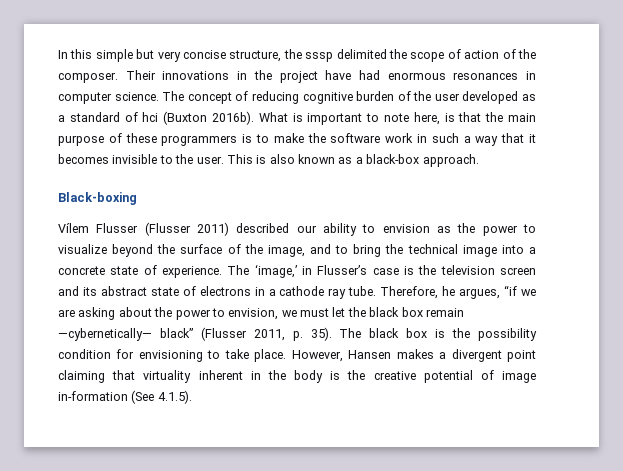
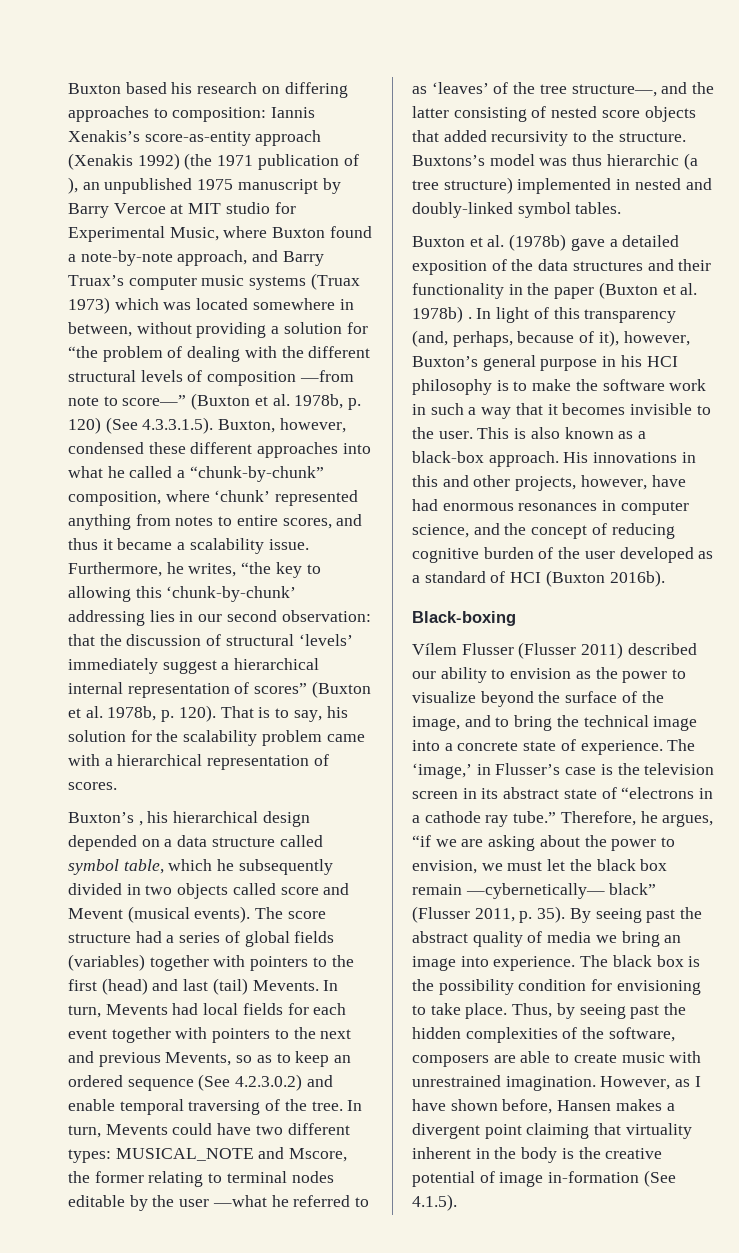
- In this simple but very concise structure, the sssp delimited the scope of action of the composer. Their innovations in the project have had enormous resonances in computer science. The concept of reducing cognitive burden of the user developed as a standard of hci (Buxton 2016b). What is important to note here, is that the main purpose of these programmers is to make the software work in such a way that it becomes invisible to the user.
+ Buxton based his research on differing approaches to composition: Iannis Xenakis’s score-as-entity approach (Xenakis 1992) (the 1971 publication of ), an unpublished 1975 manuscript by Barry Vercoe at MIT studio for Experimental Music, where Buxton found a note-by-note approach, and Barry Truax’s computer music systems (Truax 1973) which was located somewhere in between, without providing a solution for “the problem of dealing with the different structural levels of composition —from note to score—” (Buxton et al. 1978b, p. 120) (See 4.3.3.1.5). Buxton, however, condensed these different approaches into what he called a “chunk-by-chunk” composition, where ‘chunk’ represented anything from notes to entire scores, and thus it became a scalability issue. Furthermore, he writes, “the key to allowing this ‘chunk-by-chunk’ addressing lies in our second observation: that the discussion of structural ‘levels’ immediately suggest a hierarchical internal representation of scores” (Buxton et al. 1978b, p. 120). That is to say, his solution for the scalability problem came with a hierarchical representation of scores.
+ Buxton’s , his hierarchical design depended on a data structure called symbol table, which he subsequently divided in two objects called score and Mevent (musical events). The score structure had a series of global fields (variables) together with pointers to the first (head) and last (tail) Mevents. In turn, Mevents had local fields for each event together with pointers to the next and previous Mevents, so as to keep an ordered sequence (See 4.2.3.0.2) and enable temporal traversing of the tree. In turn, Mevents could have two different types: MUSICAL_NOTE and Mscore, the former relating to terminal nodes editable by the user —what he referred to as ‘leaves’ of the tree structure—, and the latter consisting of nested score objects that added recursivity to the structure. Buxtons’s model was thus hierarchic (a tree structure) implemented in nested and doubly-linked symbol tables.
+ Buxton et al. (1978b) gave a detailed exposition of the data structures and their functionality in the paper (Buxton et al. 1978b) . In light of this transparency (and, perhaps, because of it), however, Buxton’s general purpose in his HCI philosophy is to make the software work in such a way that it becomes invisible to the user.
+ His innovations in this and other projects, however, have had enormous resonances in computer science, and the concept of reducing cognitive burden of the user developed as a standard of HCI (Buxton 2016b).
- The ‘image,’ in Flusser’s case is the television screen and its abstract state of electrons in a cathode ray tube.
+ The ‘image,’ in Flusser’s case is the television screen in its abstract state of “electrons in a cathode ray tube.”
+ By seeing past the abstract quality of media we bring an image into experience.
- However, Hansen makes a divergent point claiming that virtuality inherent in the body is the creative potential of image in-formation (See 4.1.5).
+ Thus, by seeing past the hidden complexities of the software, composers are able to create music with unrestrained imagination. However, as I have shown before, Hansen makes a divergent point claiming that virtuality inherent in the body is the creative potential of image in-formation (See 4.1.5).

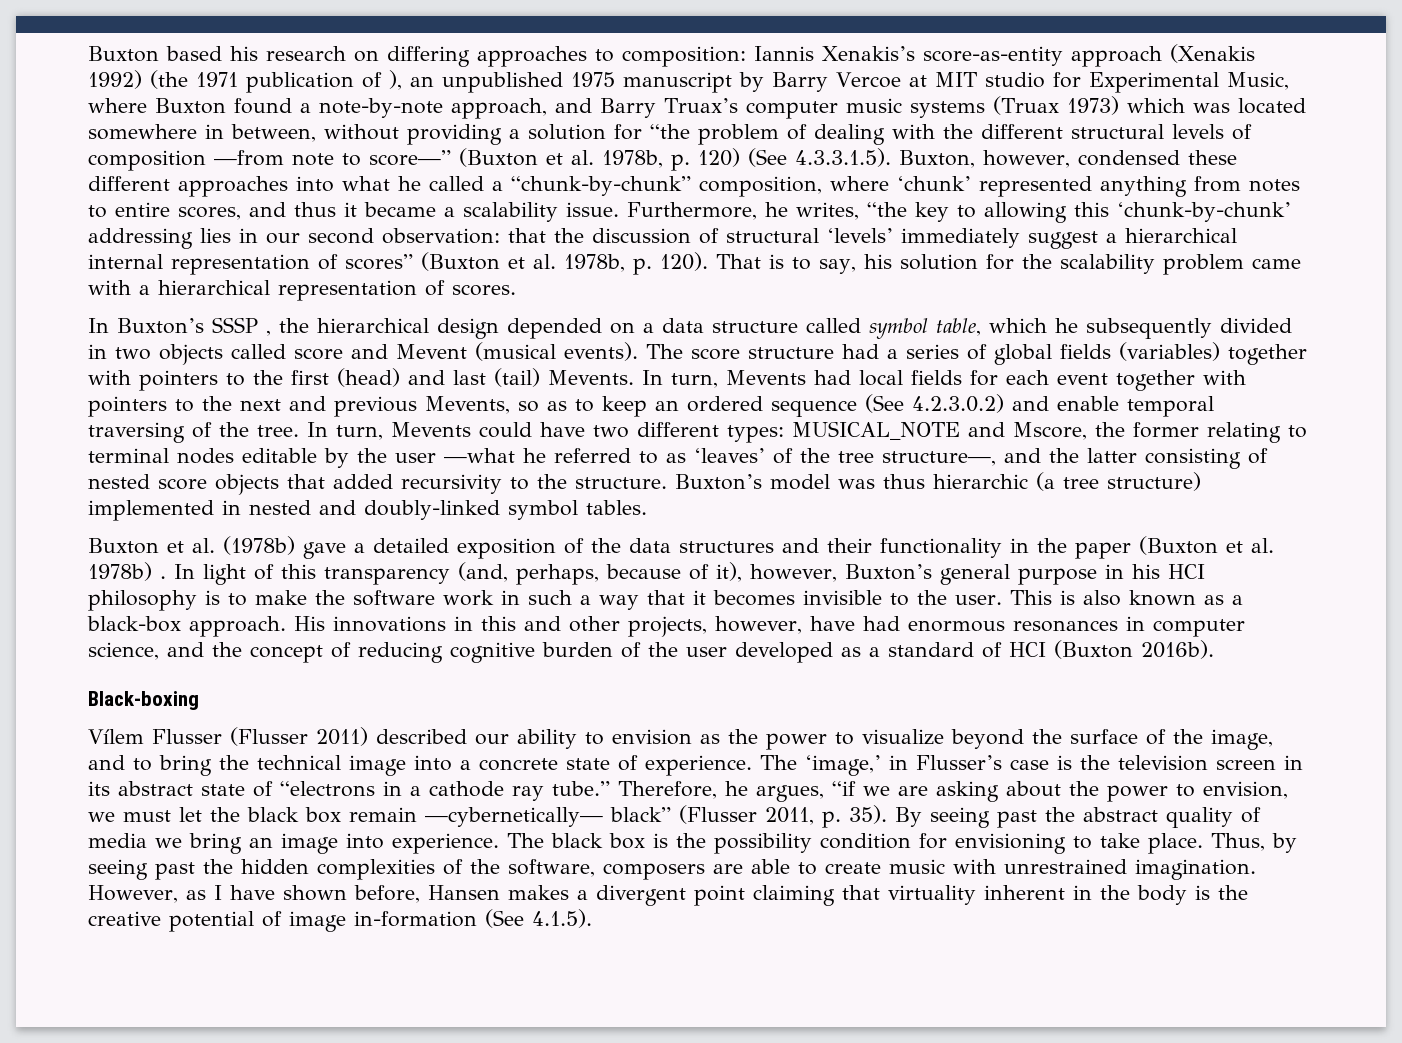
- Buxton’s , his hierarchical design depended on a data structure called symbol table, which he subsequently divided in two objects called score and Mevent (musical events).
+ In Buxton’s SSSP , the hierarchical design depended on a data structure called symbol table, which he subsequently divided in two objects called score and Mevent (musical events).
- Buxtons’s model was thus hierarchic (a tree structure) implemented in nested and doubly-linked symbol tables.
+ Buxton’s model was thus hierarchic (a tree structure) implemented in nested and doubly-linked symbol tables.

